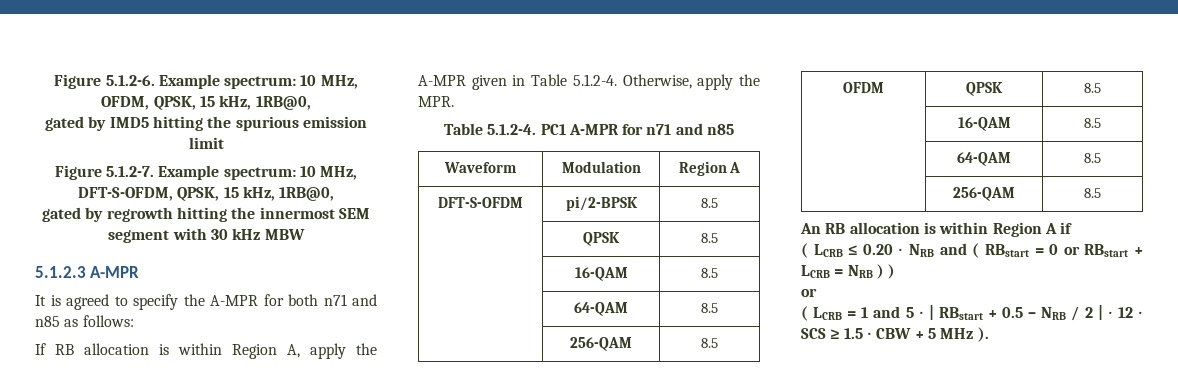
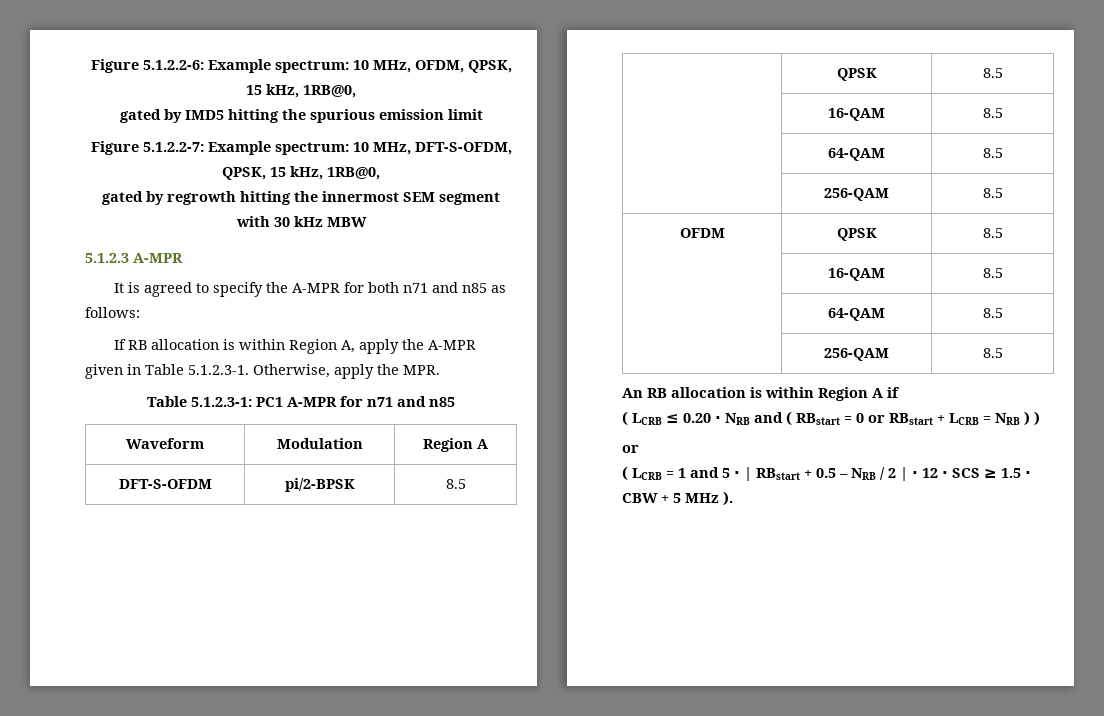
- Figure 5.1.2-6. Example spectrum: 10 MHz, OFDM, QPSK, 15 kHz, 1RB@0,
+ Figure 5.1.2.2-6: Example spectrum: 10 MHz, OFDM, QPSK, 15 kHz, 1RB@0,
- Figure 5.1.2-7. Example spectrum: 10 MHz, DFT-S-OFDM, QPSK, 15 kHz, 1RB@0,
+ Figure 5.1.2.2-7: Example spectrum: 10 MHz, DFT-S-OFDM, QPSK, 15 kHz, 1RB@0,
- If RB allocation is within Region A, apply the A-MPR given in Table 5.1.2-4. Otherwise, apply the MPR.
+ If RB allocation is within Region A, apply the A-MPR given in Table 5.1.2.3-1. Otherwise, apply the MPR.
- Table 5.1.2-4. PC1 A-MPR for n71 and n85
+ Table 5.1.2.3-1: PC1 A-MPR for n71 and n85

